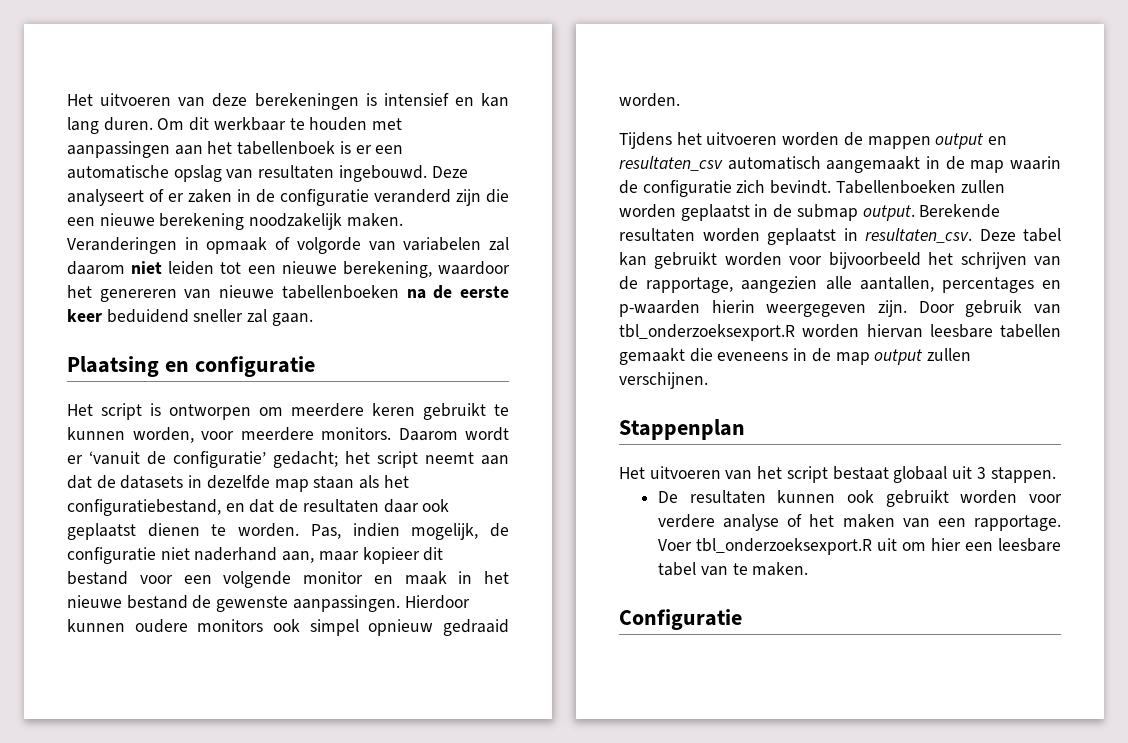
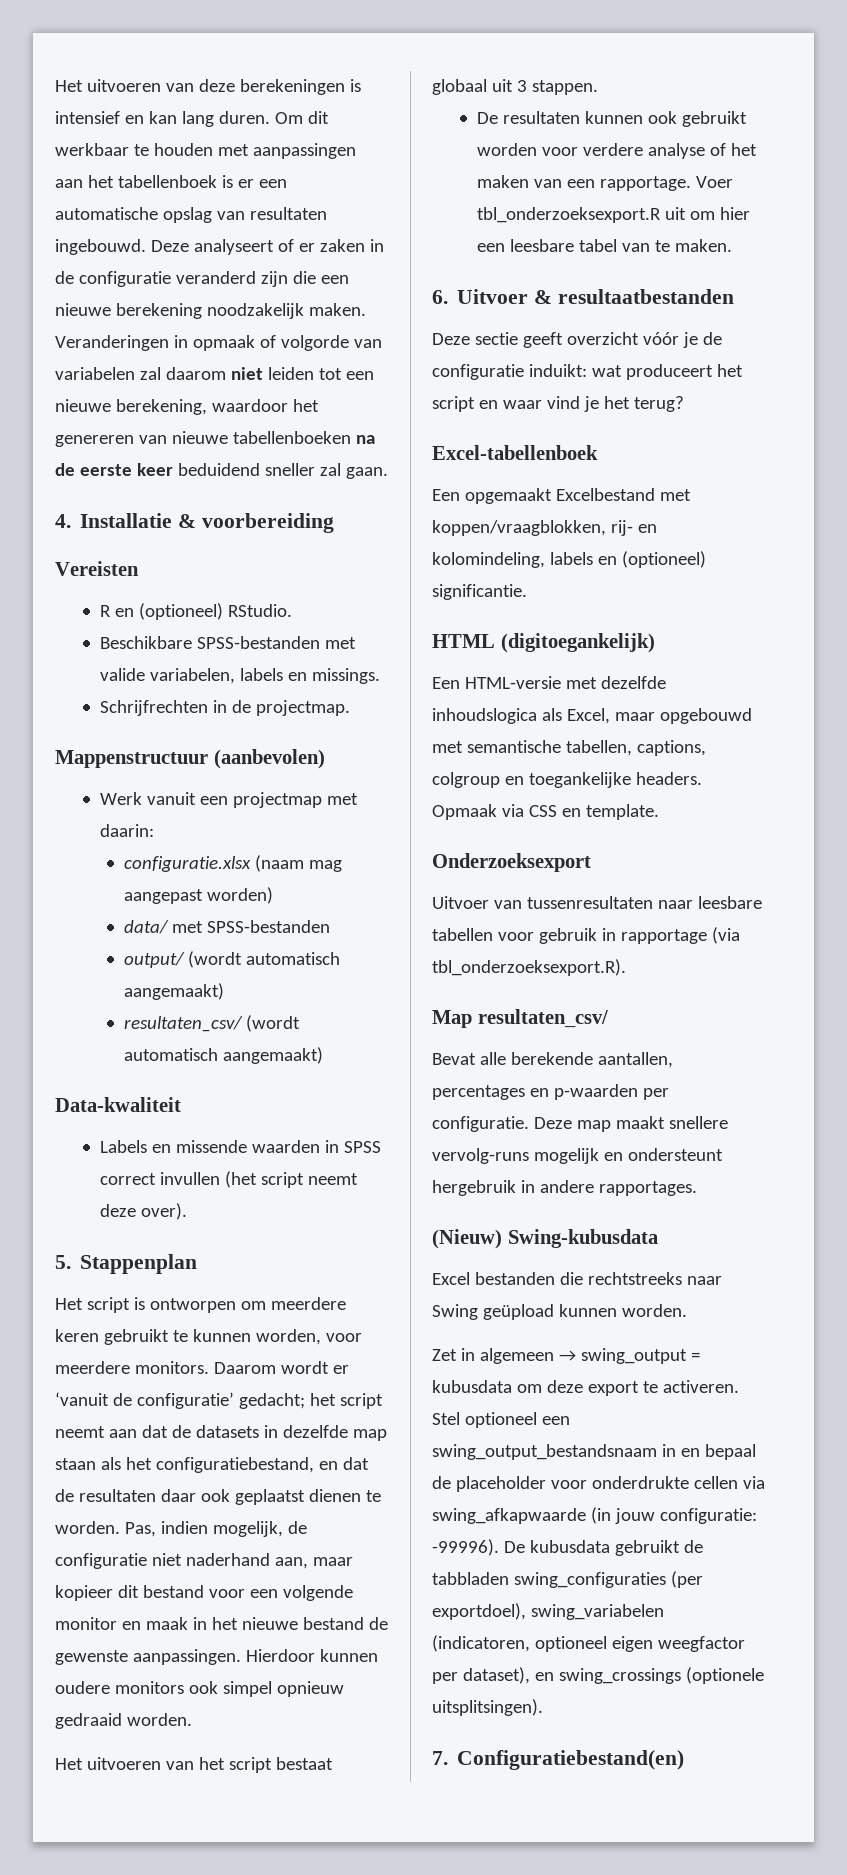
- Plaatsing en configuratie
+ 4. Installatie & voorbereiding
+ Vereisten
+ R en (optioneel) RStudio.
+ Beschikbare SPSS‑bestanden met valide variabelen, labels en missings.
+ Schrijfrechten in de projectmap.
+ Mappenstructuur (aanbevolen)
+ Werk vanuit een projectmap met daarin:
+ configuratie.xlsx (naam mag aangepast worden)
+ data/ met SPSS‑bestanden
+ output/ (wordt automatisch aangemaakt)
+ resultaten_csv/ (wordt automatisch aangemaakt)
+ Data‑kwaliteit
+ Labels en missende waarden in SPSS correct invullen (het script neemt deze over).
+ 5. Stappenplan
- Tijdens het uitvoeren worden de mappen output en resultaten_csv automatisch aangemaakt in de map waarin de configuratie zich bevindt. Tabellenboeken zullen worden geplaatst in de submap output. Berekende resultaten worden geplaatst in resultaten_csv. Deze tabel kan gebruikt worden voor bijvoorbeeld het schrijven van de rapportage, aangezien alle aantallen, percentages en p-waarden hierin weergegeven zijn. Door gebruik van tbl_onderzoeksexport.R worden hiervan leesbare tabellen gemaakt die eveneens in de map output zullen verschijnen.
- Stappenplan
- Configuratie
+ 6. Uitvoer & resultaatbestanden
+ Deze sectie geeft overzicht vóór je de configuratie induikt: wat produceert het script en waar vind je het terug?
+ Excel‑tabellenboek
+ Een opgemaakt Excelbestand met koppen/vraagblokken, rij‑ en kolomindeling, labels en (optioneel) significantie.
+ HTML (digitoegankelijk)
+ Een HTML‑versie met dezelfde inhoudslogica als Excel, maar opgebouwd met semantische tabellen, captions, colgroup en toegankelijke headers. Opmaak via CSS en template.
+ Onderzoeksexport
+ Uitvoer van tussenresultaten naar leesbare tabellen voor gebruik in rapportage (via tbl_onderzoeksexport.R).
+ Map resultaten_csv/
+ Bevat alle berekende aantallen, percentages en p‑waarden per configuratie. Deze map maakt snellere vervolg‑runs mogelijk en ondersteunt hergebruik in andere rapportages.
+ (Nieuw) Swing‑kubusdata
+ Excel bestanden die rechtstreeks naar Swing geüpload kunnen worden.
+ Zet in algemeen → swing_output = kubusdata om deze export te activeren. Stel optioneel een swing_output_bestandsnaam in en bepaal de placeholder voor onderdrukte cellen via swing_afkapwaarde (in jouw configuratie: -99996). De kubusdata gebruikt de tabbladen swing_configuraties (per exportdoel), swing_variabelen (indicatoren, optioneel eigen weegfactor per dataset), en swing_crossings (optionele uitsplitsingen).
+ 7. Configuratiebestand(en)

